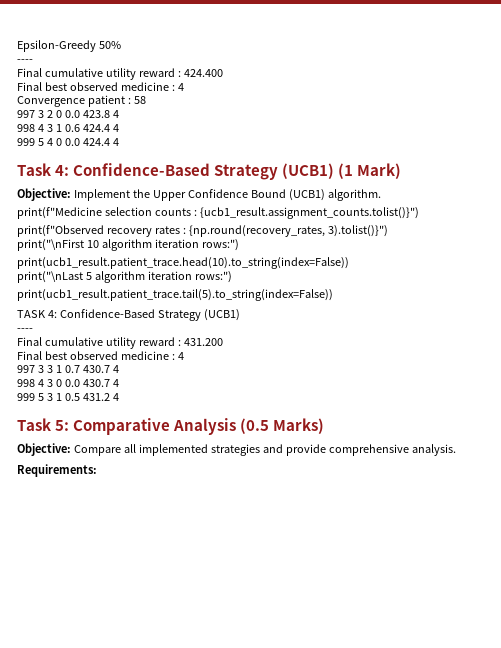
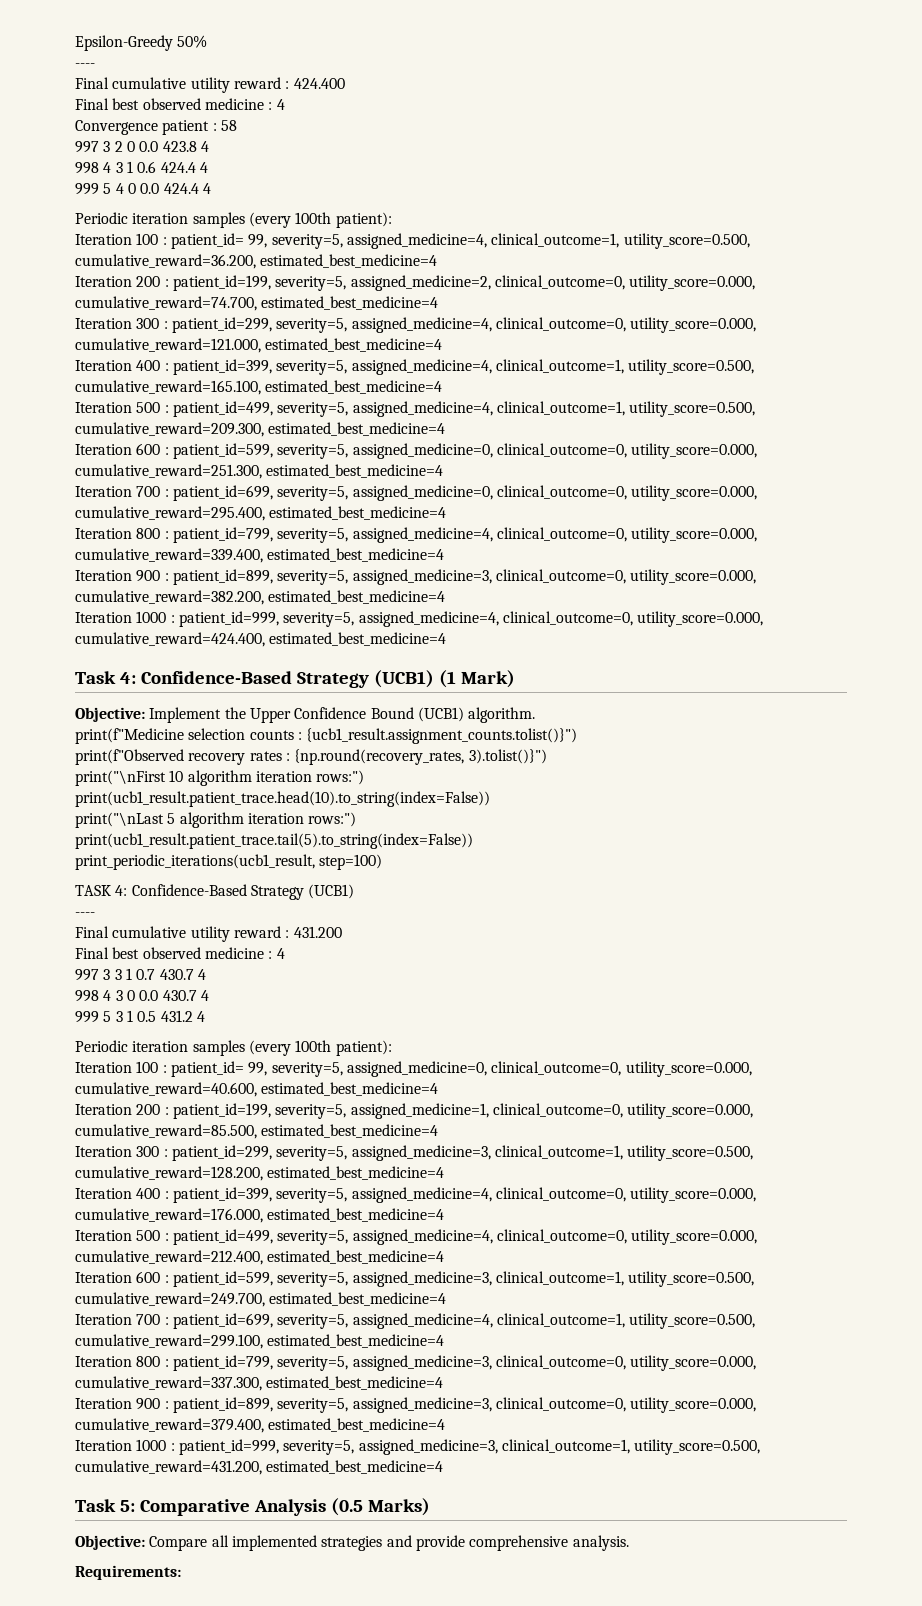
  999 5 4 0 0.0 424.4 4
+ Periodic iteration samples (every 100th patient):
+ Iteration 100 : patient_id= 99, severity=5, assigned_medicine=4, clinical_outcome=1, utility_score=0.500, cumulative_reward=36.200, estimated_best_medicine=4
+ Iteration 200 : patient_id=199, severity=5, assigned_medicine=2, clinical_outcome=0, utility_score=0.000, cumulative_reward=74.700, estimated_best_medicine=4
+ Iteration 300 : patient_id=299, severity=5, assigned_medicine=4, clinical_outcome=0, utility_score=0.000, cumulative_reward=121.000, estimated_best_medicine=4
+ Iteration 400 : patient_id=399, severity=5, assigned_medicine=4, clinical_outcome=1, utility_score=0.500, cumulative_reward=165.100, estimated_best_medicine=4
+ Iteration 500 : patient_id=499, severity=5, assigned_medicine=4, clinical_outcome=1, utility_score=0.500, cumulative_reward=209.300, estimated_best_medicine=4
+ Iteration 600 : patient_id=599, severity=5, assigned_medicine=0, clinical_outcome=0, utility_score=0.000, cumulative_reward=251.300, estimated_best_medicine=4
+ Iteration 700 : patient_id=699, severity=5, assigned_medicine=0, clinical_outcome=0, utility_score=0.000, cumulative_reward=295.400, estimated_best_medicine=4
+ Iteration 800 : patient_id=799, severity=5, assigned_medicine=4, clinical_outcome=0, utility_score=0.000, cumulative_reward=339.400, estimated_best_medicine=4
+ Iteration 900 : patient_id=899, severity=5, assigned_medicine=3, clinical_outcome=0, utility_score=0.000, cumulative_reward=382.200, estimated_best_medicine=4
+ Iteration 1000 : patient_id=999, severity=5, assigned_medicine=4, clinical_outcome=0, utility_score=0.000, cumulative_reward=424.400, estimated_best_medicine=4
+ print_periodic_iterations(ucb1_result, step=100)
  999 5 3 1 0.5 431.2 4
+ Periodic iteration samples (every 100th patient):
+ Iteration 100 : patient_id= 99, severity=5, assigned_medicine=0, clinical_outcome=0, utility_score=0.000, cumulative_reward=40.600, estimated_best_medicine=4
+ Iteration 200 : patient_id=199, severity=5, assigned_medicine=1, clinical_outcome=0, utility_score=0.000, cumulative_reward=85.500, estimated_best_medicine=4
+ Iteration 300 : patient_id=299, severity=5, assigned_medicine=3, clinical_outcome=1, utility_score=0.500, cumulative_reward=128.200, estimated_best_medicine=4
+ Iteration 400 : patient_id=399, severity=5, assigned_medicine=4, clinical_outcome=0, utility_score=0.000, cumulative_reward=176.000, estimated_best_medicine=4
+ Iteration 500 : patient_id=499, severity=5, assigned_medicine=4, clinical_outcome=0, utility_score=0.000, cumulative_reward=212.400, estimated_best_medicine=4
+ Iteration 600 : patient_id=599, severity=5, assigned_medicine=3, clinical_outcome=1, utility_score=0.500, cumulative_reward=249.700, estimated_best_medicine=4
+ Iteration 700 : patient_id=699, severity=5, assigned_medicine=4, clinical_outcome=1, utility_score=0.500, cumulative_reward=299.100, estimated_best_medicine=4
+ Iteration 800 : patient_id=799, severity=5, assigned_medicine=3, clinical_outcome=0, utility_score=0.000, cumulative_reward=337.300, estimated_best_medicine=4
+ Iteration 900 : patient_id=899, severity=5, assigned_medicine=3, clinical_outcome=0, utility_score=0.000, cumulative_reward=379.400, estimated_best_medicine=4
+ Iteration 1000 : patient_id=999, severity=5, assigned_medicine=3, clinical_outcome=1, utility_score=0.500, cumulative_reward=431.200, estimated_best_medicine=4

